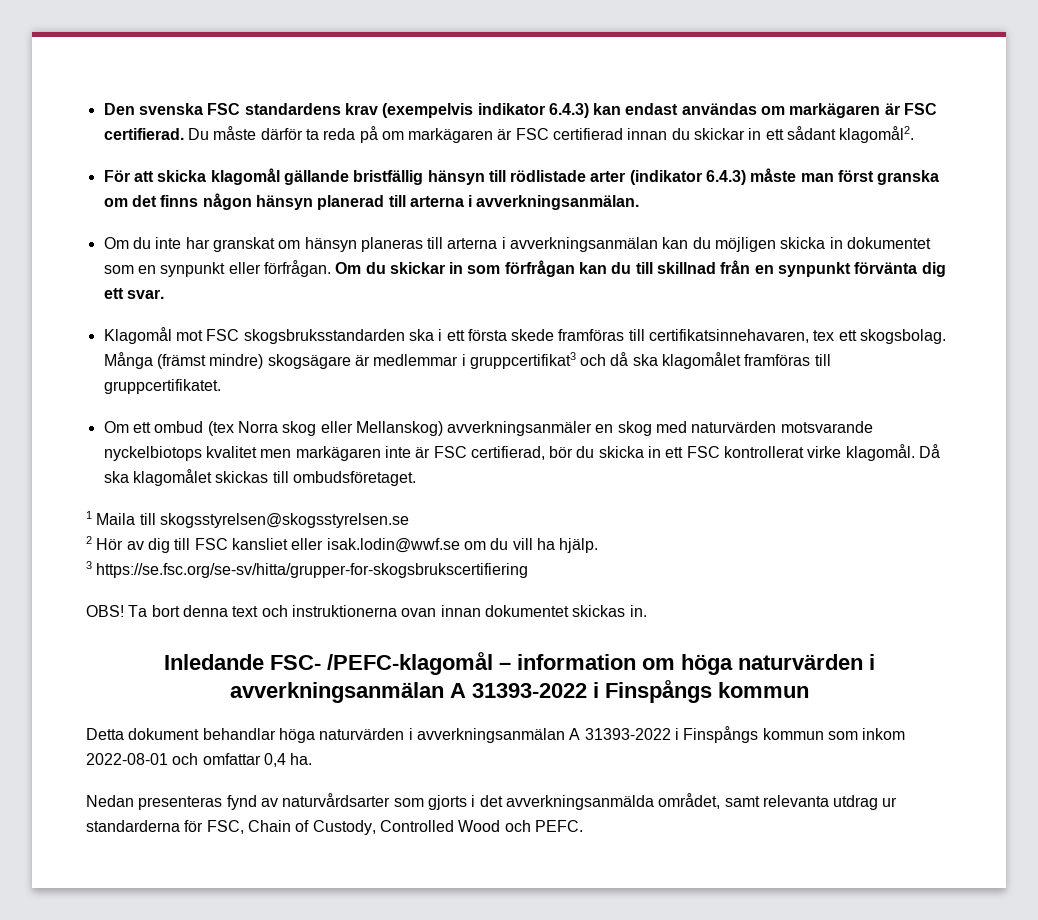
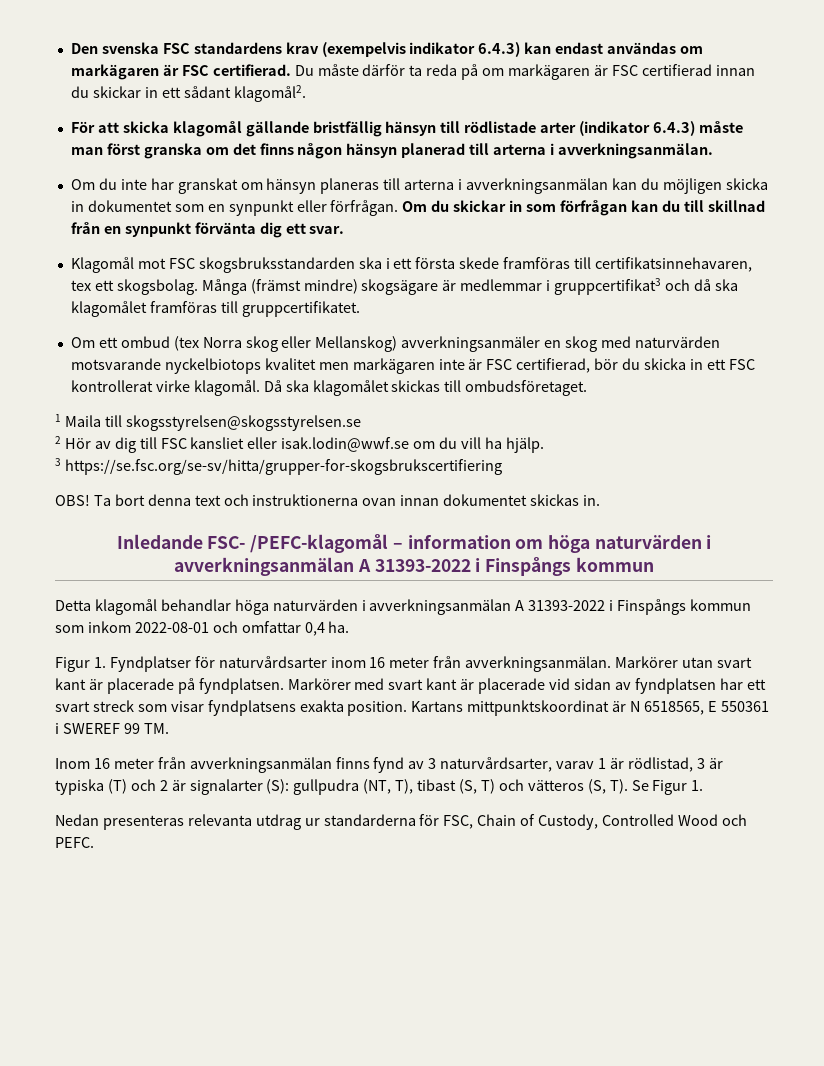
- Detta dokument behandlar höga naturvärden i avverkningsanmälan A 31393-2022 i Finspångs kommun som inkom 2022-08-01 och omfattar 0,4 ha.
+ Detta klagomål behandlar höga naturvärden i avverkningsanmälan A 31393-2022 i Finspångs kommun som inkom 2022-08-01 och omfattar 0,4 ha.
- Nedan presenteras fynd av naturvårdsarter som gjorts i det avverkningsanmälda området, samt relevanta utdrag ur standarderna för FSC, Chain of Custody, Controlled Wood och PEFC.
+ Figur 1. Fyndplatser för naturvårdsarter inom 16 meter från avverkningsanmälan. Markörer utan svart kant är placerade på fyndplatsen. Markörer med svart kant är placerade vid sidan av fyndplatsen har ett svart streck som visar fyndplatsens exakta position. Kartans mittpunktskoordinat är N 6518565, E 550361 i SWEREF 99 TM.
+ Inom 16 meter från avverkningsanmälan finns fynd av 3 naturvårdsarter, varav 1 är rödlistad, 3 är typiska (T) och 2 är signalarter (S): gullpudra (NT, T), tibast (S, T) och vätteros (S, T). Se Figur 1.
+ Nedan presenteras relevanta utdrag ur standarderna för FSC, Chain of Custody, Controlled Wood och PEFC.

